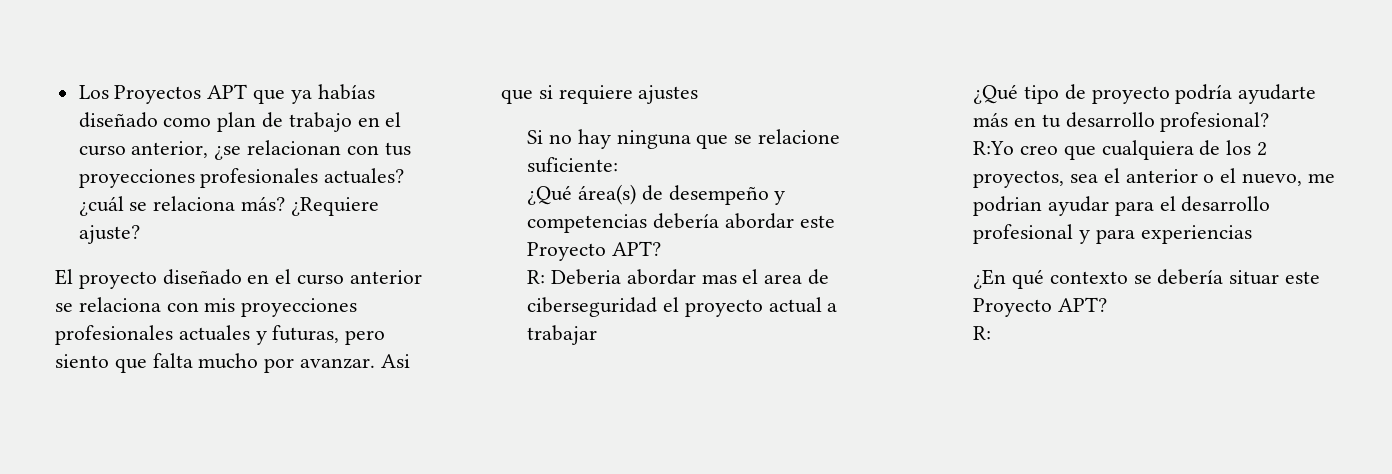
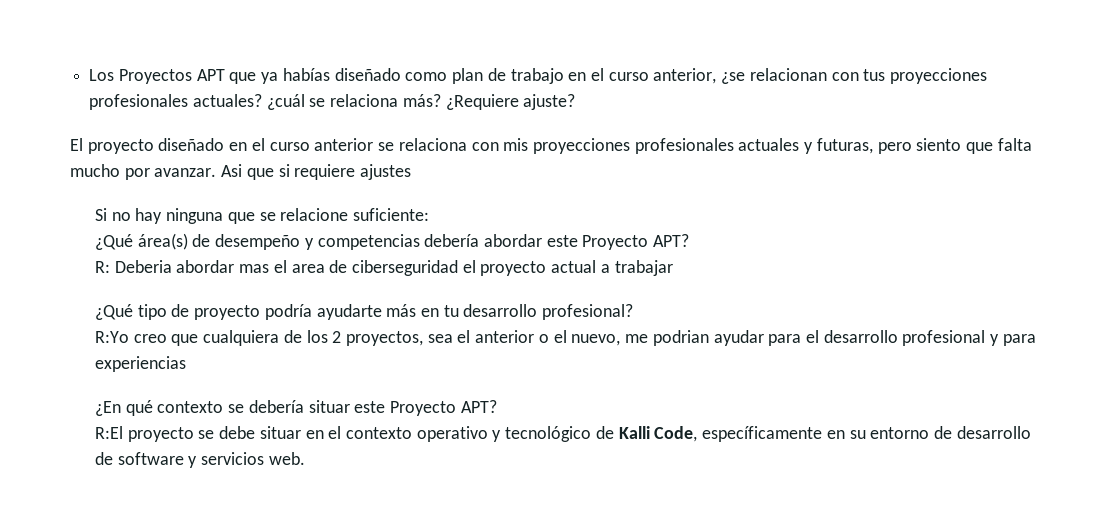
  ¿En qué contexto se debería situar este Proyecto APT?
- R:
+ R:El proyecto se debe situar en el contexto operativo y tecnológico de Kalli Code, específicamente en su entorno de desarrollo de software y servicios web.

